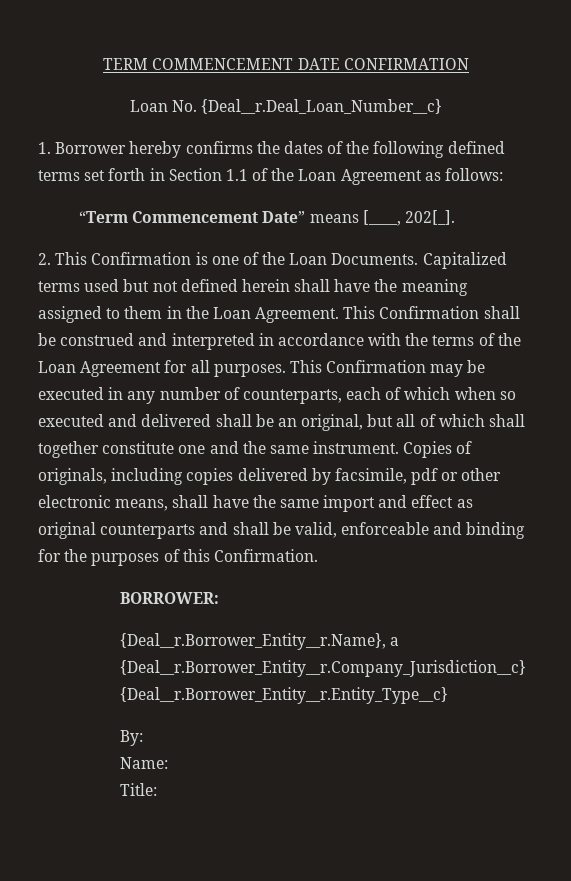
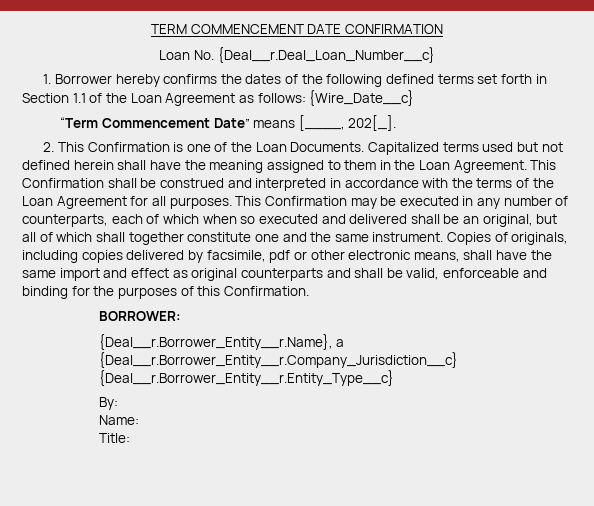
- 1. Borrower hereby confirms the dates of the following defined terms set forth in Section 1.1 of the Loan Agreement as follows:
+ 1. Borrower hereby confirms the dates of the following defined terms set forth in Section 1.1 of the Loan Agreement as follows: {Wire_Date__c}

